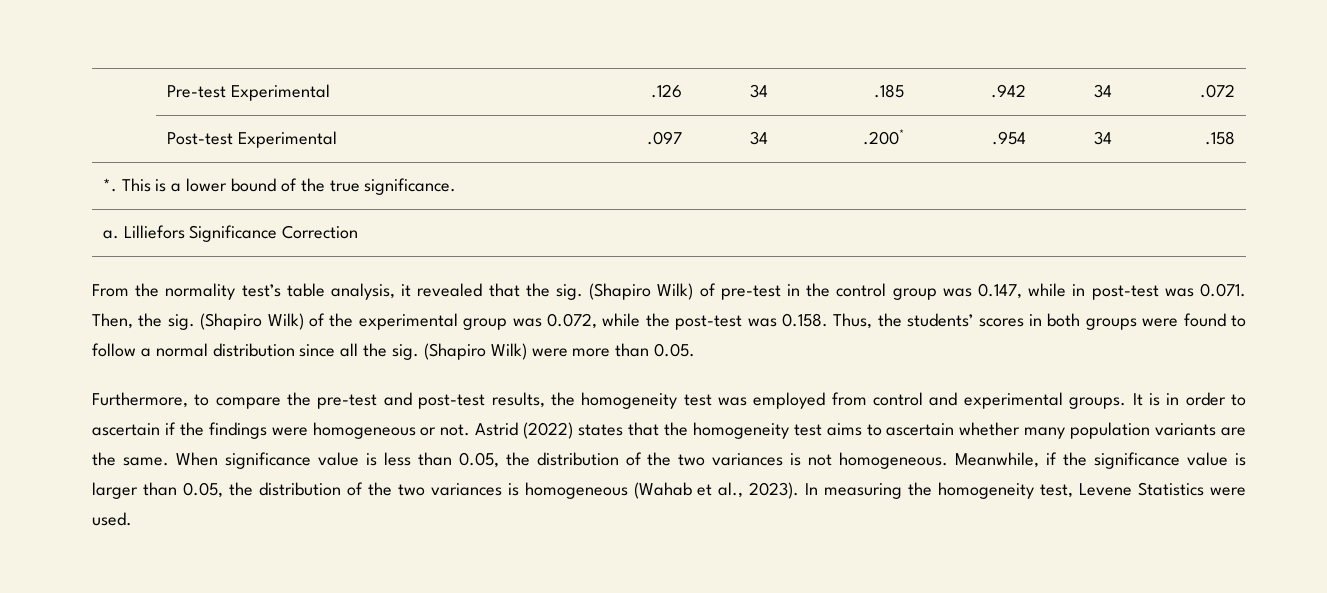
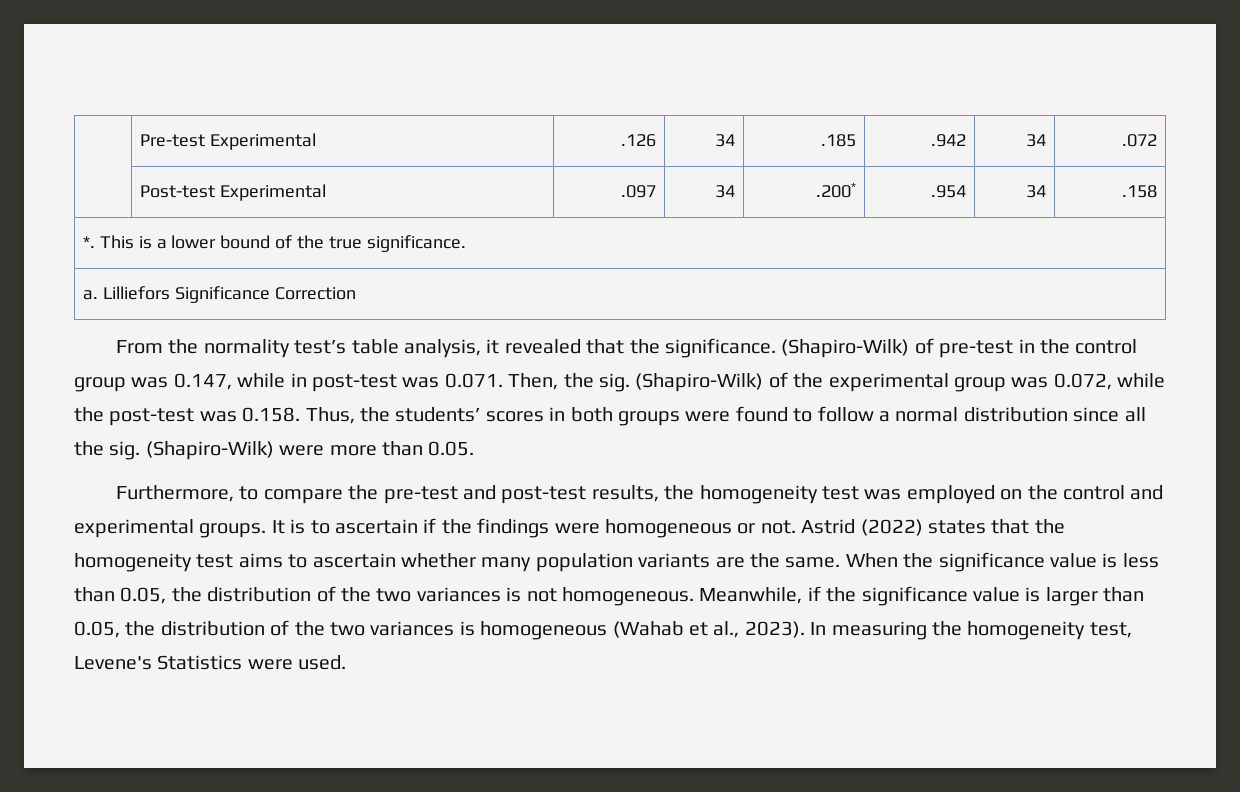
- From the normality test’s table analysis, it revealed that the sig. (Shapiro Wilk) of pre-test in the control group was 0.147, while in post-test was 0.071. Then, the sig.
+ From the normality test’s table analysis, it revealed that the significance. (Shapiro-Wilk) of pre-test in the control group was 0.147, while in post-test was 0.071. Then, the sig.
- (Shapiro Wilk) of the experimental group was 0.072, while the post-test was 0.158. Thus, the students’ scores in both groups were found to follow a normal distribution since all the sig.
+ (Shapiro-Wilk) of the experimental group was 0.072, while the post-test was 0.158. Thus, the students’ scores in both groups were found to follow a normal distribution since all the sig.
- (Shapiro Wilk) were more than 0.05.
+ (Shapiro-Wilk) were more than 0.05.
- Furthermore, to compare the pre-test and post-test results, the homogeneity test was employed from control and experimental groups.
+ Furthermore, to compare the pre-test and post-test results, the homogeneity test was employed on the control and experimental groups.
- It is in order to ascertain if the findings were homogeneous or not.
+ It is to ascertain if the findings were homogeneous or not.
- When significance value is less than 0.05, the distribution of the two variances is not homogeneous.
+ When the significance value is less than 0.05, the distribution of the two variances is not homogeneous.
- In measuring the homogeneity test, Levene Statistics were used.
+ In measuring the homogeneity test, Levene's Statistics were used.

